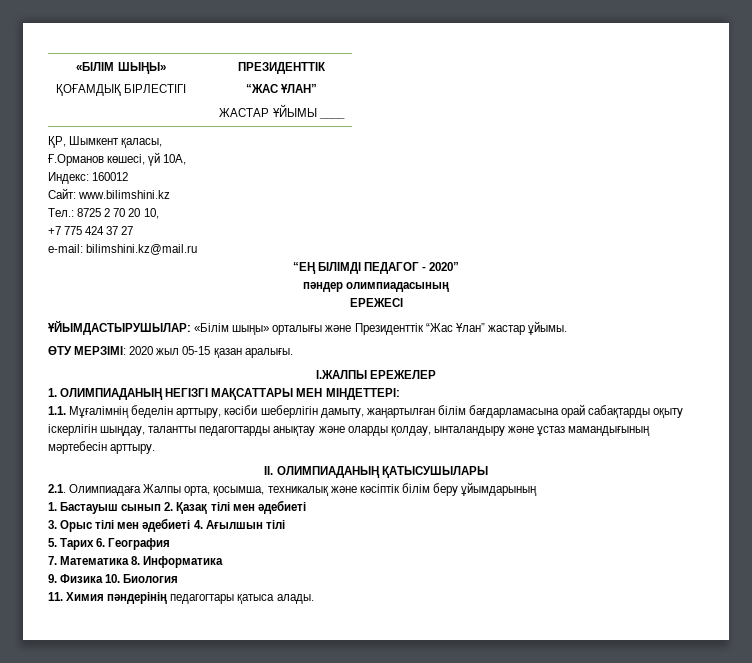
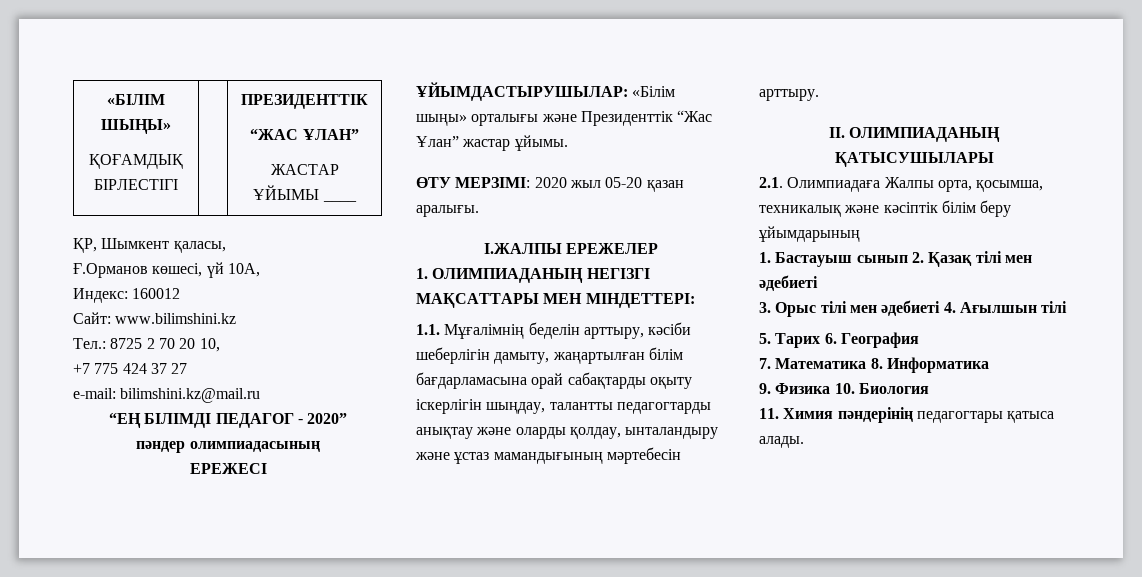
- ӨТУ МЕРЗІМІ: 2020 жыл 05-15 қазан аралығы.
+ ӨТУ МЕРЗІМІ: 2020 жыл 05-20 қазан аралығы.

